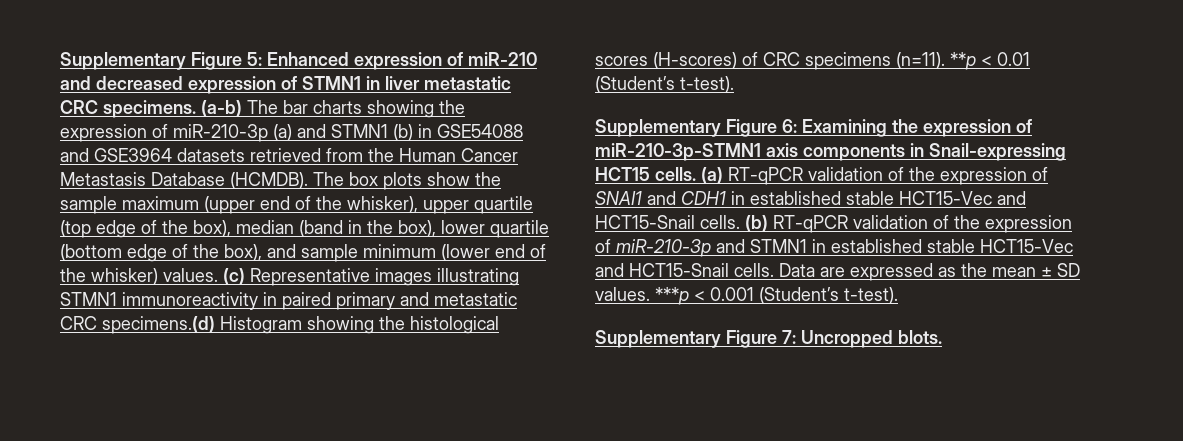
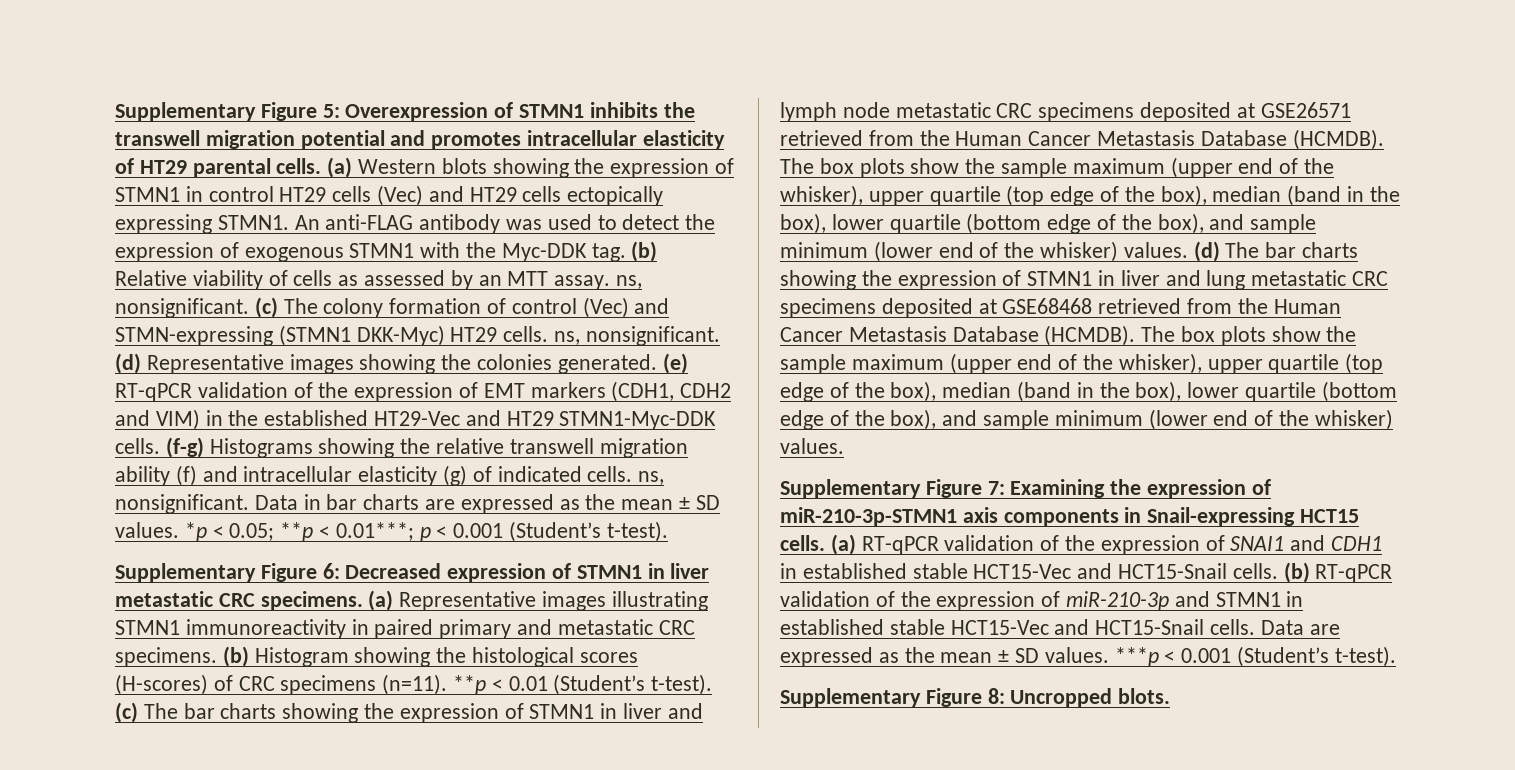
- Supplementary Figure 5: Enhanced expression of miR-210 and decreased expression of STMN1 in liver metastatic CRC specimens.
+ Supplementary Figure 5: Overexpression of STMN1 inhibits the transwell migration potential and promotes intracellular elasticity of HT29 parental cells. (a) Western blots showing the expression of STMN1 in control HT29 cells (Vec) and HT29 cells ectopically expressing STMN1. An anti-FLAG antibody was used to detect the expression of exogenous STMN1 with the Myc-DDK tag. (b) Relative viability of cells as assessed by an MTT assay. ns, nonsignificant. (c) The colony formation of control (Vec) and STMN-expressing (STMN1 DKK-Myc) HT29 cells. ns, nonsignificant. (d) Representative images showing the colonies generated. (e) RT-qPCR validation of the expression of EMT markers (CDH1, CDH2 and VIM) in the established HT29-Vec and HT29 STMN1-Myc-DDK cells. (f-g) Histograms showing the relative transwell migration ability (f) and intracellular elasticity (g) of indicated cells. ns, nonsignificant. Data in bar charts are expressed as the mean ± SD values. *p < 0.05; **p < 0.01***; p < 0.001 (Student’s t-test).
+ Supplementary Figure 6: Decreased expression of STMN1 in liver metastatic CRC specimens.
- (a-b) The bar charts showing the expression of miR-210-3p (a) and STMN1 (b) in GSE54088 and GSE3964 datasets retrieved from the Human Cancer Metastasis Database (HCMDB).
+ (a) Representative images illustrating STMN1 immunoreactivity in paired primary and metastatic CRC specimens. (b) Histogram showing the histological scores (H-scores) of CRC specimens (n=11). **p < 0.01 (Student’s t-test). (c) The bar charts showing the expression of STMN1 in liver and lymph node metastatic CRC specimens deposited at GSE26571 retrieved from the Human Cancer Metastasis Database (HCMDB).
- (c) Representative images illustrating STMN1 immunoreactivity in paired primary and metastatic CRC specimens.(d) Histogram showing the histological scores (H-scores) of CRC specimens (n=11). **p < 0.01 (Student’s t-test).
- Supplementary Figure 6: Examining the expression of miR-210-3p-STMN1 axis components in Snail-expressing HCT15 cells.
+ (d) The bar charts showing the expression of STMN1 in liver and lung metastatic CRC specimens deposited at GSE68468 retrieved from the Human Cancer Metastasis Database (HCMDB). The box plots show the sample maximum (upper end of the whisker), upper quartile (top edge of the box), median (band in the box), lower quartile (bottom edge of the box), and sample minimum (lower end of the whisker) values.
+ Supplementary Figure 7: Examining the expression of miR-210-3p-STMN1 axis components in Snail-expressing HCT15 cells.
- Supplementary Figure 7: Uncropped blots.
+ Supplementary Figure 8: Uncropped blots.

